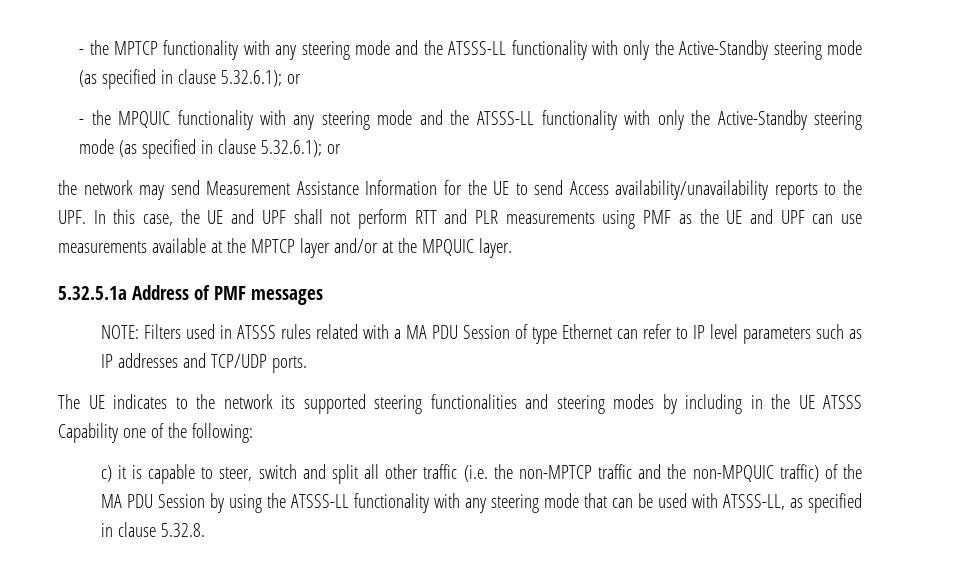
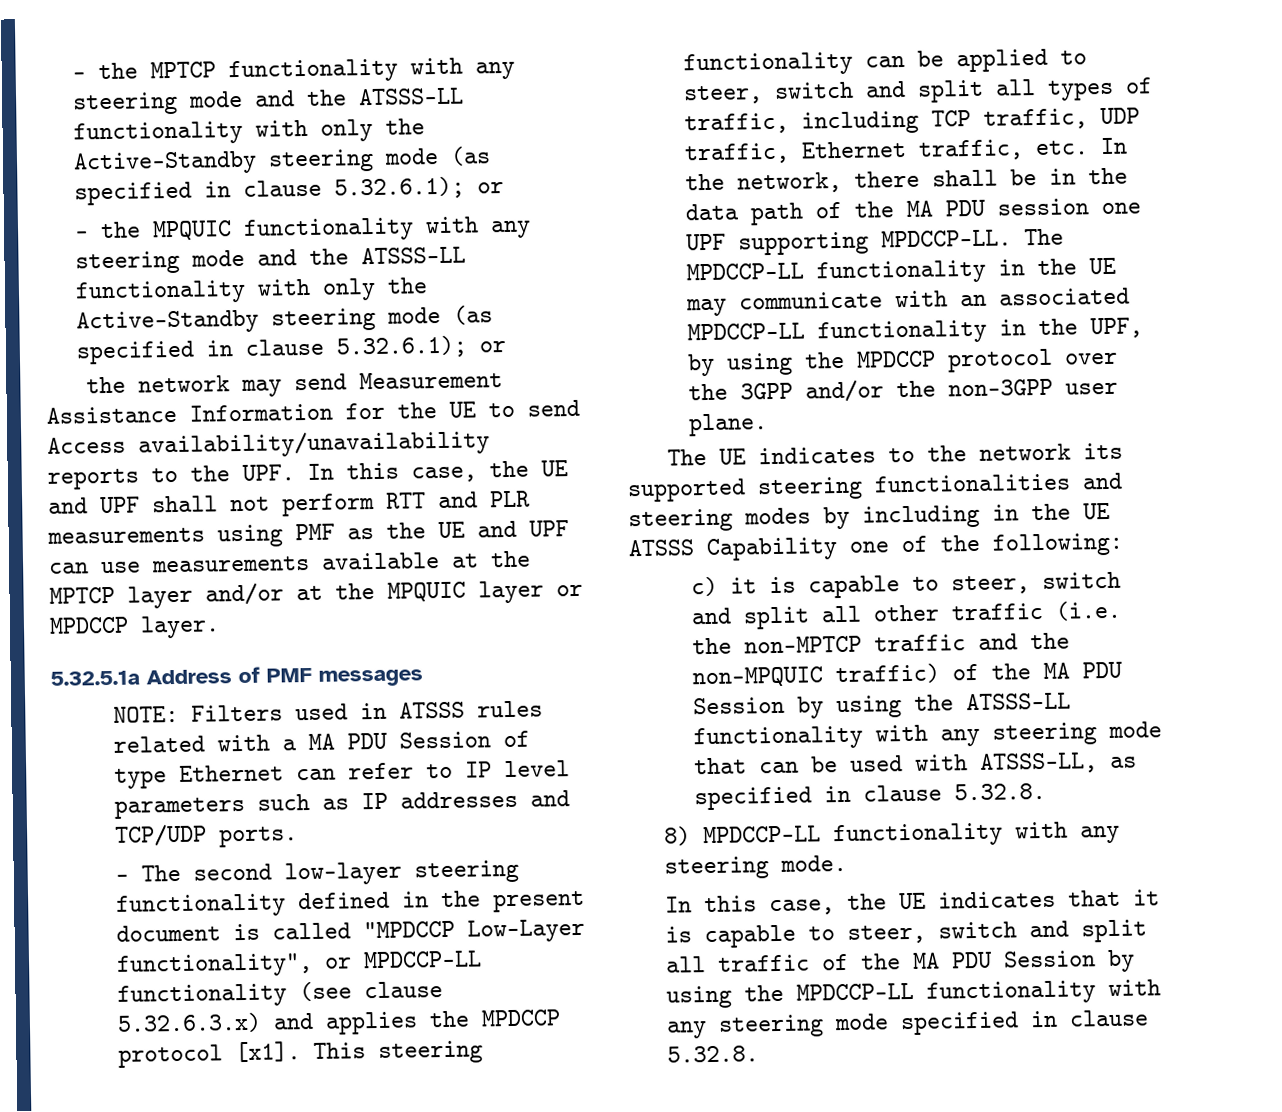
- the network may send Measurement Assistance Information for the UE to send Access availability/unavailability reports to the UPF. In this case, the UE and UPF shall not perform RTT and PLR measurements using PMF as the UE and UPF can use measurements available at the MPTCP layer and/or at the MPQUIC layer.
+ the network may send Measurement Assistance Information for the UE to send Access availability/unavailability reports to the UPF. In this case, the UE and UPF shall not perform RTT and PLR measurements using PMF as the UE and UPF can use measurements available at the MPTCP layer and/or at the MPQUIC layer or MPDCCP layer.
+ - The second low-layer steering functionality defined in the present document is called "MPDCCP Low-Layer functionality", or MPDCCP-LL functionality (see clause 5.32.6.3.x) and applies the MPDCCP protocol [x1]. This steering functionality can be applied to steer, switch and split all types of traffic, including TCP traffic, UDP traffic, Ethernet traffic, etc. In the network, there shall be in the data path of the MA PDU session one UPF supporting MPDCCP-LL. The MPDCCP-LL functionality in the UE may communicate with an associated MPDCCP-LL functionality in the UPF, by using the MPDCCP protocol over the 3GPP and/or the non-3GPP user plane.
+ 8) MPDCCP-LL functionality with any steering mode.
+ In this case, the UE indicates that it is capable to steer, switch and split all traffic of the MA PDU Session by using the MPDCCP-LL functionality with any steering mode specified in clause 5.32.8.

